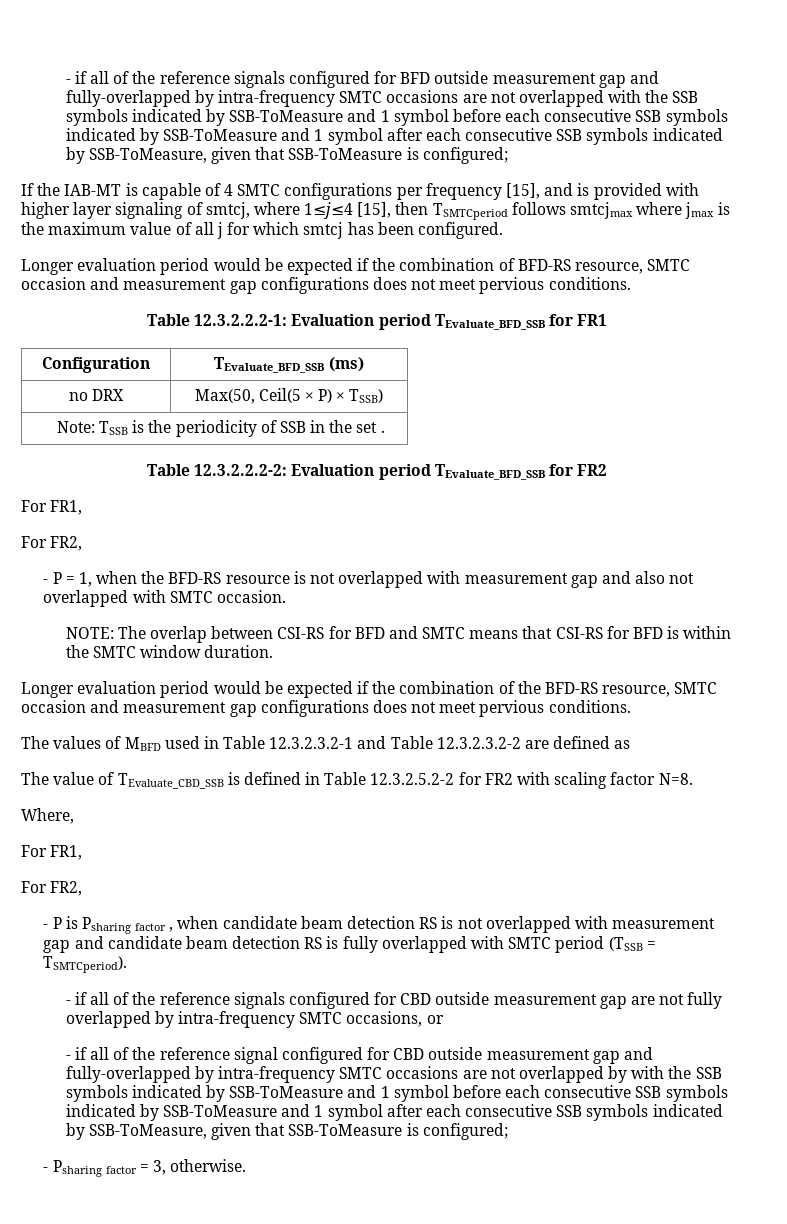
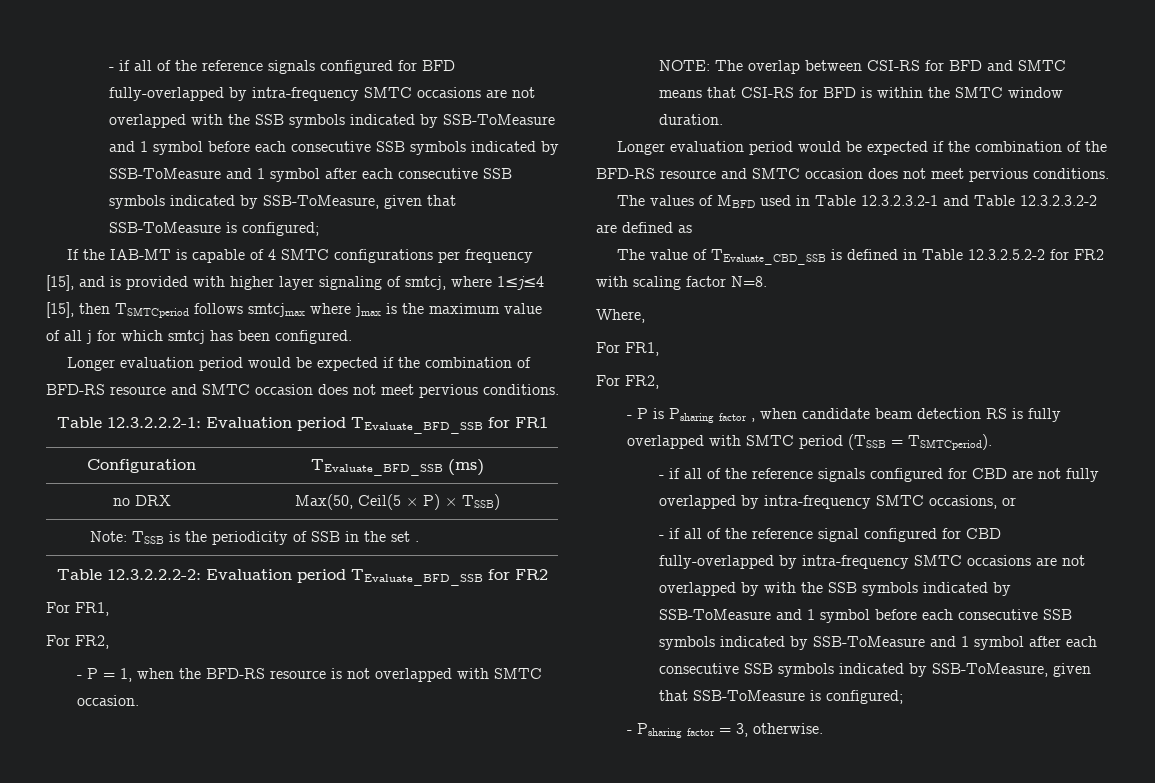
- - if all of the reference signals configured for BFD outside measurement gap and fully-overlapped by intra-frequency SMTC occasions are not overlapped with the SSB symbols indicated by SSB-ToMeasure and 1 symbol before each consecutive SSB symbols indicated by SSB-ToMeasure and 1 symbol after each consecutive SSB symbols indicated by SSB-ToMeasure, given that SSB-ToMeasure is configured;
+ - if all of the reference signals configured for BFD fully-overlapped by intra-frequency SMTC occasions are not overlapped with the SSB symbols indicated by SSB-ToMeasure and 1 symbol before each consecutive SSB symbols indicated by SSB-ToMeasure and 1 symbol after each consecutive SSB symbols indicated by SSB-ToMeasure, given that SSB-ToMeasure is configured;
- Longer evaluation period would be expected if the combination of BFD-RS resource, SMTC occasion and measurement gap configurations does not meet pervious conditions.
+ Longer evaluation period would be expected if the combination of BFD-RS resource and SMTC occasion does not meet pervious conditions.
- - P = 1, when the BFD-RS resource is not overlapped with measurement gap and also not overlapped with SMTC occasion.
+ - P = 1, when the BFD-RS resource is not overlapped with SMTC occasion.
- Longer evaluation period would be expected if the combination of the BFD-RS resource, SMTC occasion and measurement gap configurations does not meet pervious conditions.
+ Longer evaluation period would be expected if the combination of the BFD-RS resource and SMTC occasion does not meet pervious conditions.
- - P is Psharing factor , when candidate beam detection RS is not overlapped with measurement gap and candidate beam detection RS is fully overlapped with SMTC period (TSSB = TSMTCperiod).
+ - P is Psharing factor , when candidate beam detection RS is fully overlapped with SMTC period (TSSB = TSMTCperiod).
- - if all of the reference signals configured for CBD outside measurement gap are not fully overlapped by intra-frequency SMTC occasions, or
+ - if all of the reference signals configured for CBD are not fully overlapped by intra-frequency SMTC occasions, or
- - if all of the reference signal configured for CBD outside measurement gap and fully-overlapped by intra-frequency SMTC occasions are not overlapped by with the SSB symbols indicated by SSB-ToMeasure and 1 symbol before each consecutive SSB symbols indicated by SSB-ToMeasure and 1 symbol after each consecutive SSB symbols indicated by SSB-ToMeasure, given that SSB-ToMeasure is configured;
+ - if all of the reference signal configured for CBD fully-overlapped by intra-frequency SMTC occasions are not overlapped by with the SSB symbols indicated by SSB-ToMeasure and 1 symbol before each consecutive SSB symbols indicated by SSB-ToMeasure and 1 symbol after each consecutive SSB symbols indicated by SSB-ToMeasure, given that SSB-ToMeasure is configured;

